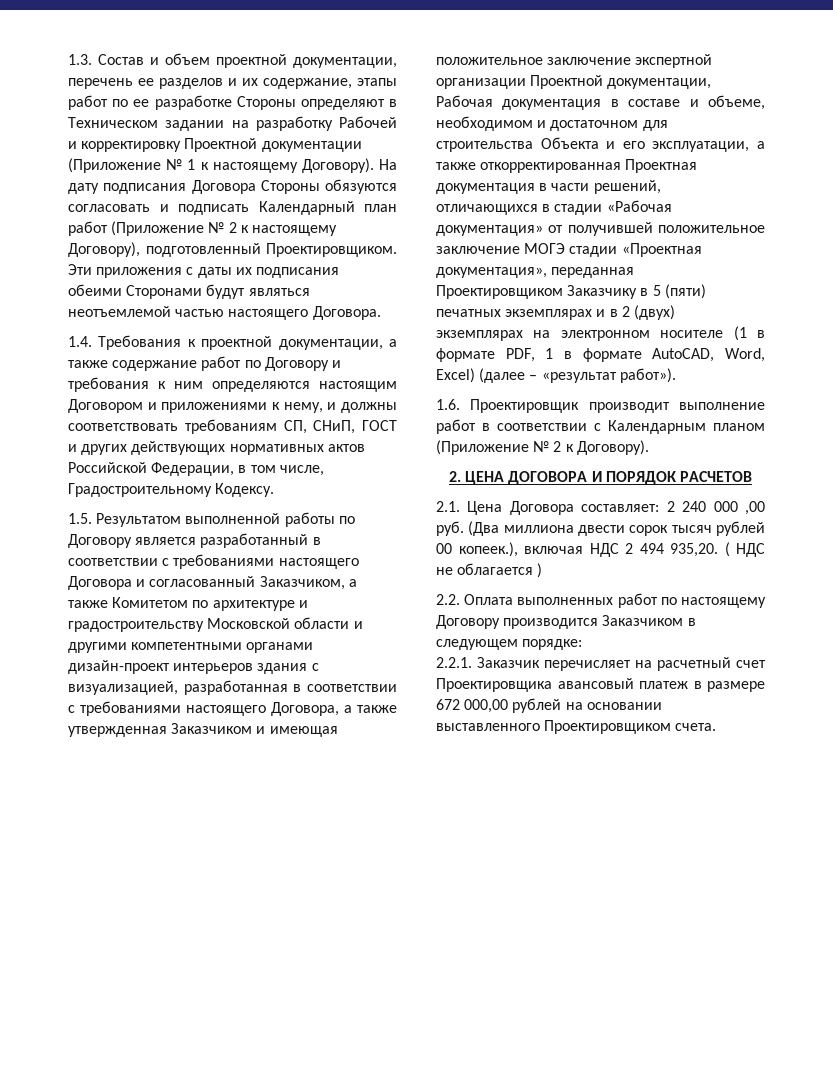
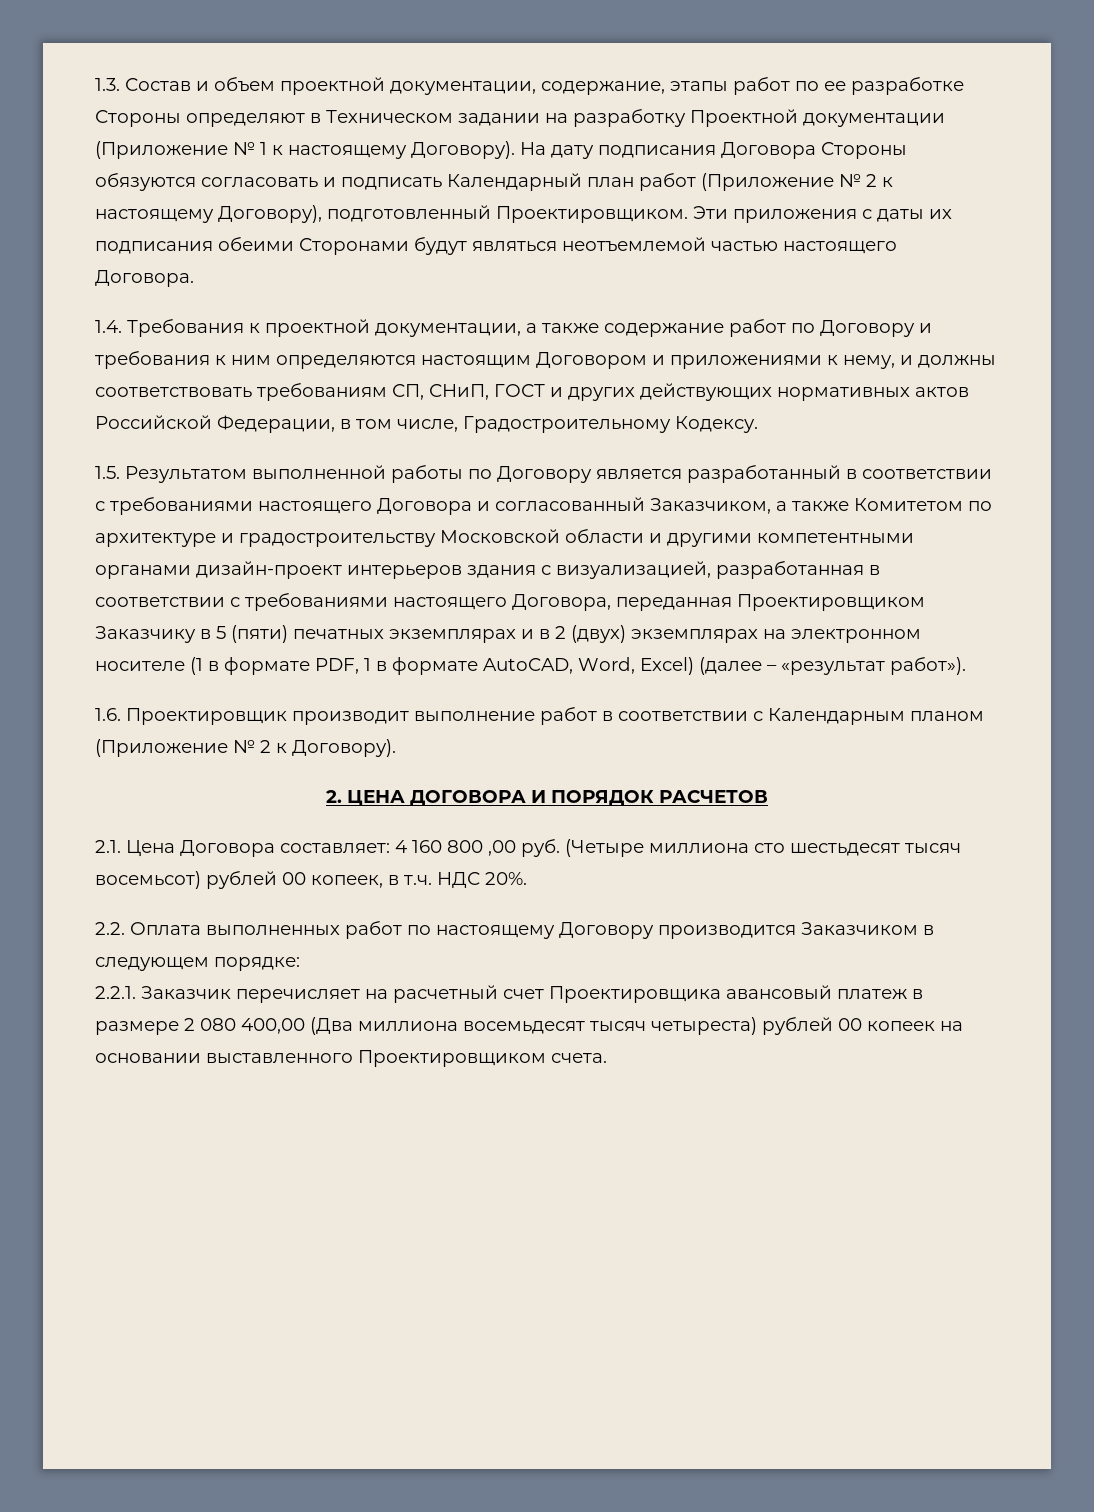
- 1.3. Состав и объем проектной документации, перечень ее разделов и их содержание, этапы работ по ее разработке Стороны определяют в Техническом задании на разработку Рабочей и корректировку Проектной документации (Приложение № 1 к настоящему Договору).
+ 1.3. Состав и объем проектной документации, содержание, этапы работ по ее разработке Стороны определяют в Техническом задании на разработку Проектной документации (Приложение № 1 к настоящему Договору).
- 1.5. Результатом выполненной работы по Договору является разработанный в соответствии с требованиями настоящего Договора и согласованный Заказчиком, а также Комитетом по архитектуре и градостроительству Московской области и другими компетентными органами дизайн-проект интерьеров здания с визуализацией, разработанная в соответствии с требованиями настоящего Договора, а также утвержденная Заказчиком и имеющая положительное заключение экспертной организации Проектной документации, Рабочая документация в составе и объеме, необходимом и достаточном для строительства Объекта и его эксплуатации, а также откорректированная Проектная документация в части решений, отличающихся в стадии «Рабочая документация» от получившей положительное заключение МОГЭ стадии «Проектная документация», переданная Проектировщиком Заказчику в 5 (пяти) печатных экземплярах и в 2 (двух) экземплярах на электронном носителе (1 в формате PDF, 1 в формате AutoCAD, Word, Exсel) (далее – «результат работ»).
+ 1.5. Результатом выполненной работы по Договору является разработанный в соответствии с требованиями настоящего Договора и согласованный Заказчиком, а также Комитетом по архитектуре и градостроительству Московской области и другими компетентными органами дизайн-проект интерьеров здания с визуализацией, разработанная в соответствии с требованиями настоящего Договора, переданная Проектировщиком Заказчику в 5 (пяти) печатных экземплярах и в 2 (двух) экземплярах на электронном носителе (1 в формате PDF, 1 в формате AutoCAD, Word, Exсel) (далее – «результат работ»).
- 2.1. Цена Договора составляет: 2 240 000 ,00 руб. (Два миллиона двести сорок тысяч рублей 00 копеек.), включая НДС 2 494 935,20. ( НДС не облагается )
+ 2.1. Цена Договора составляет: 4 160 800 ,00 руб. (Четыре миллиона сто шестьдесят тысяч восемьсот) рублей 00 копеек, в т.ч. НДС 20%.
- 2.2.1. Заказчик перечисляет на расчетный счет Проектировщика авансовый платеж в размере 672 000,00 рублей на основании выставленного Проектировщиком счета.
+ 2.2.1. Заказчик перечисляет на расчетный счет Проектировщика авансовый платеж в размере 2 080 400,00 (Два миллиона восемьдесят тысяч четыреста) рублей 00 копеек на основании выставленного Проектировщиком счета.

